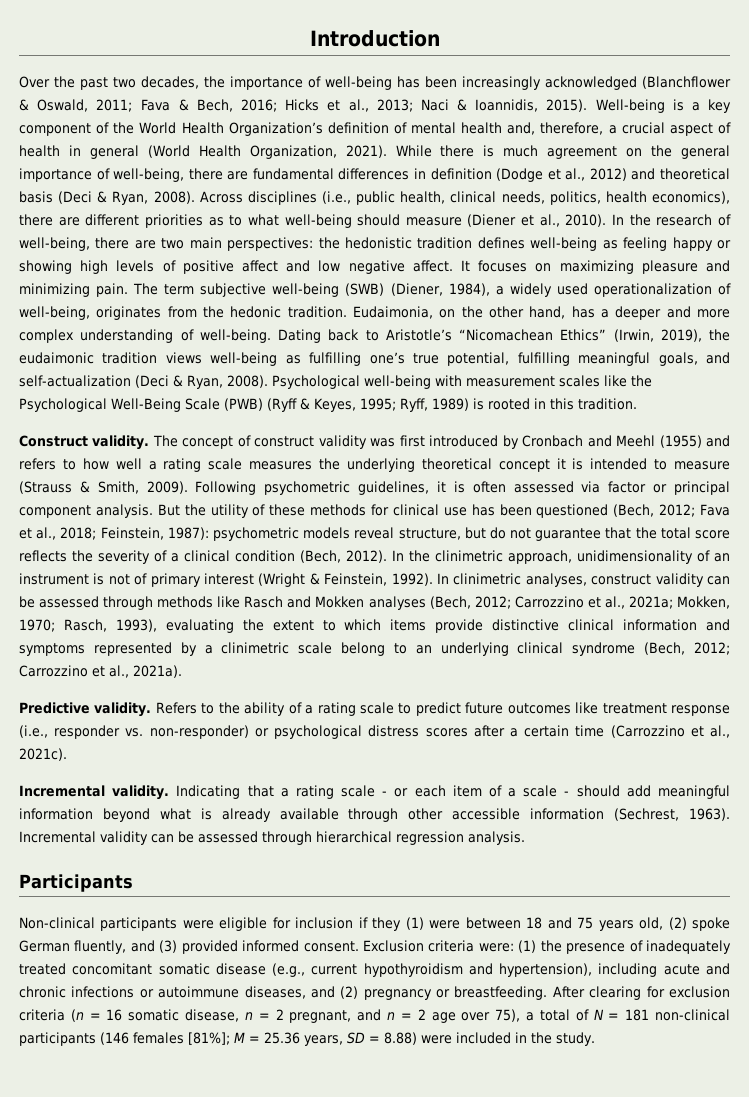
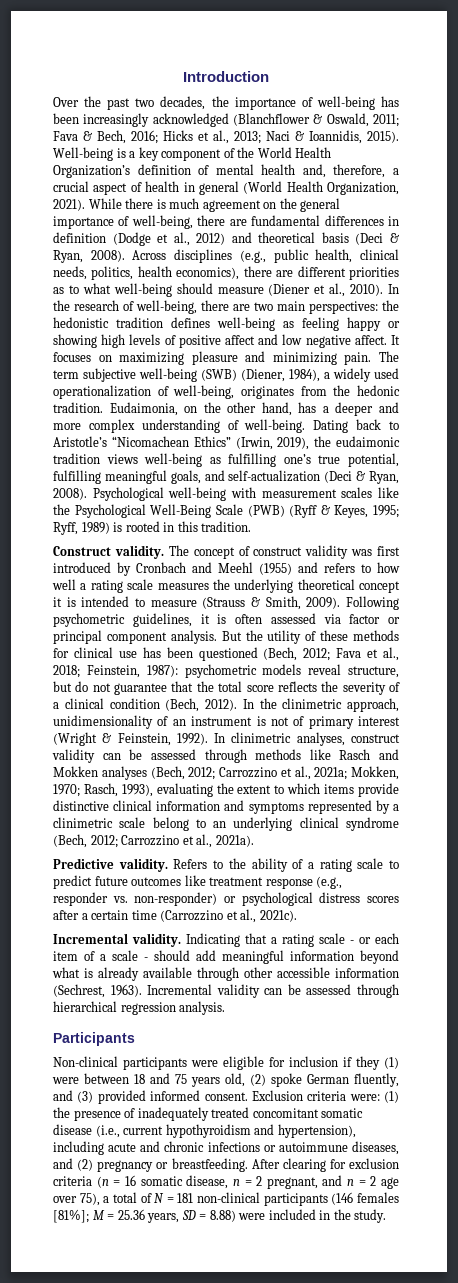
- Across disciplines (i.e., public health, clinical needs, politics, health economics), there are different priorities as to what well-being should measure (Diener et al., 2010).
+ Across disciplines (e.g., public health, clinical needs, politics, health economics), there are different priorities as to what well-being should measure (Diener et al., 2010).
- Refers to the ability of a rating scale to predict future outcomes like treatment response (i.e., responder vs. non-responder) or psychological distress scores after a certain time (Carrozzino et al., 2021c).
+ Refers to the ability of a rating scale to predict future outcomes like treatment response (e.g., responder vs. non-responder) or psychological distress scores after a certain time (Carrozzino et al., 2021c).
- Exclusion criteria were: (1) the presence of inadequately treated concomitant somatic disease (e.g., current hypothyroidism and hypertension), including acute and chronic infections or autoimmune diseases, and (2) pregnancy or breastfeeding.
+ Exclusion criteria were: (1) the presence of inadequately treated concomitant somatic disease (i.e., current hypothyroidism and hypertension), including acute and chronic infections or autoimmune diseases, and (2) pregnancy or breastfeeding.

